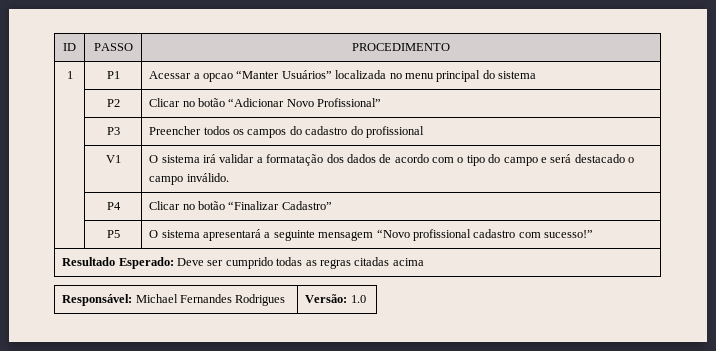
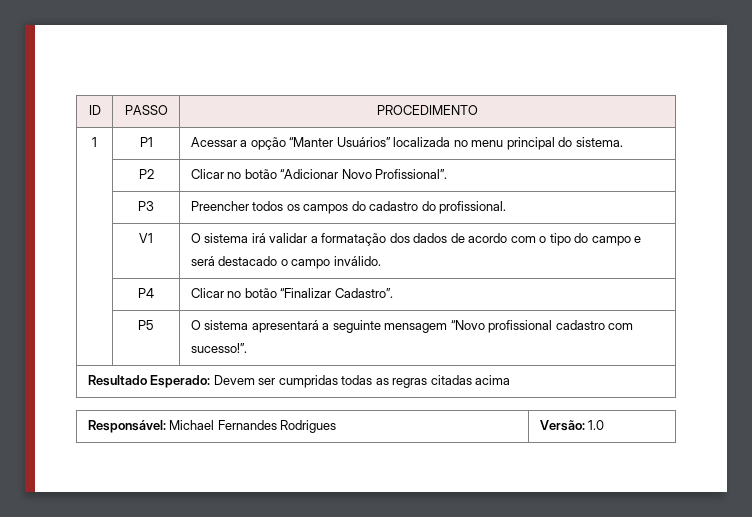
- 1 | P1 | Acessar a opcao “Manter Usuários” localizada no menu principal do sistema
+ 1 | P1 | Acessar a opção “Manter Usuários” localizada no menu principal do sistema.
- | P2 | Clicar no botão “Adicionar Novo Profissional”
+ | P2 | Clicar no botão “Adicionar Novo Profissional”.
- | P3 | Preencher todos os campos do cadastro do profissional
+ | P3 | Preencher todos os campos do cadastro do profissional.
- | P4 | Clicar no botão “Finalizar Cadastro”
+ | P4 | Clicar no botão “Finalizar Cadastro”.
- | P5 | O sistema apresentará a seguinte mensagem “Novo profissional cadastro com sucesso!”
+ | P5 | O sistema apresentará a seguinte mensagem “Novo profissional cadastro com sucesso!”.
- Resultado Esperado: Deve ser cumprido todas as regras citadas acima
+ Resultado Esperado: Devem ser cumpridas todas as regras citadas acima

